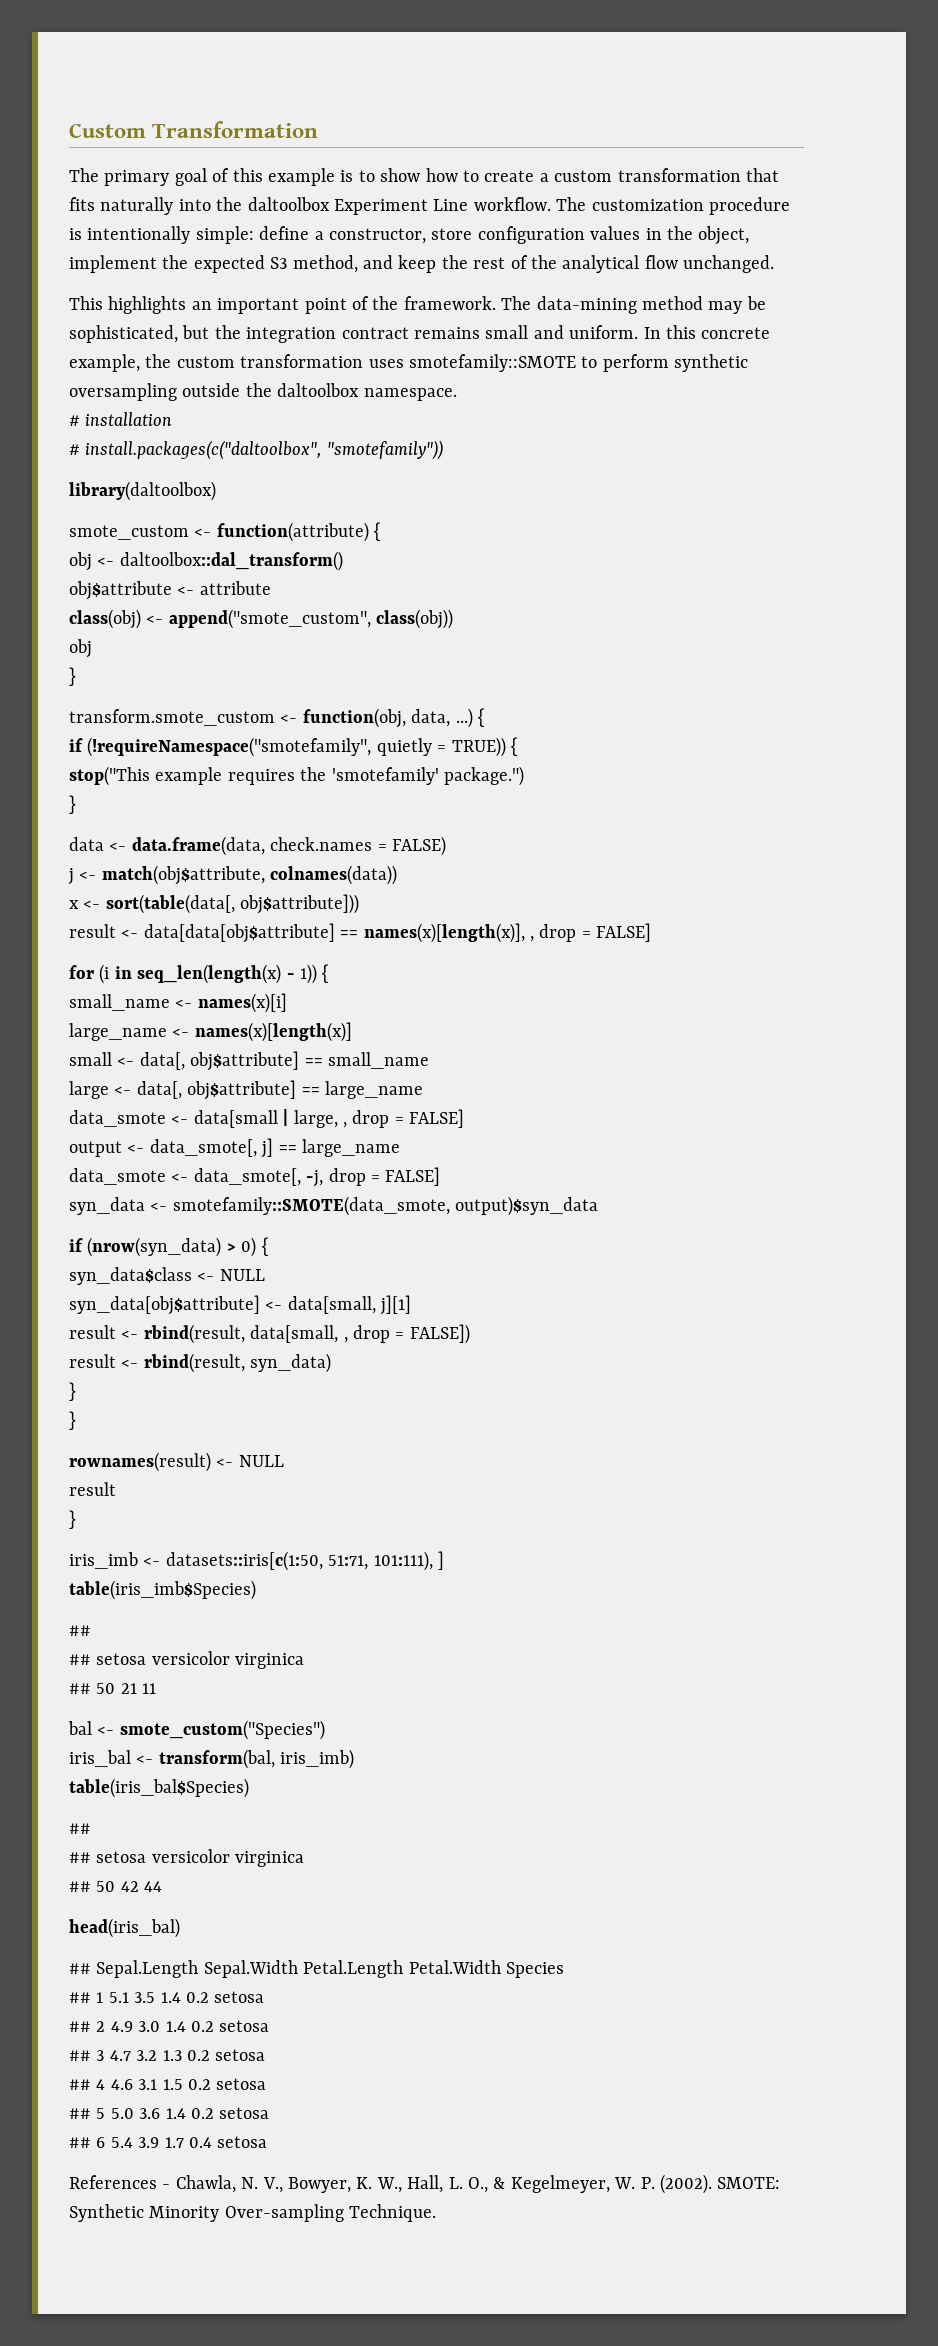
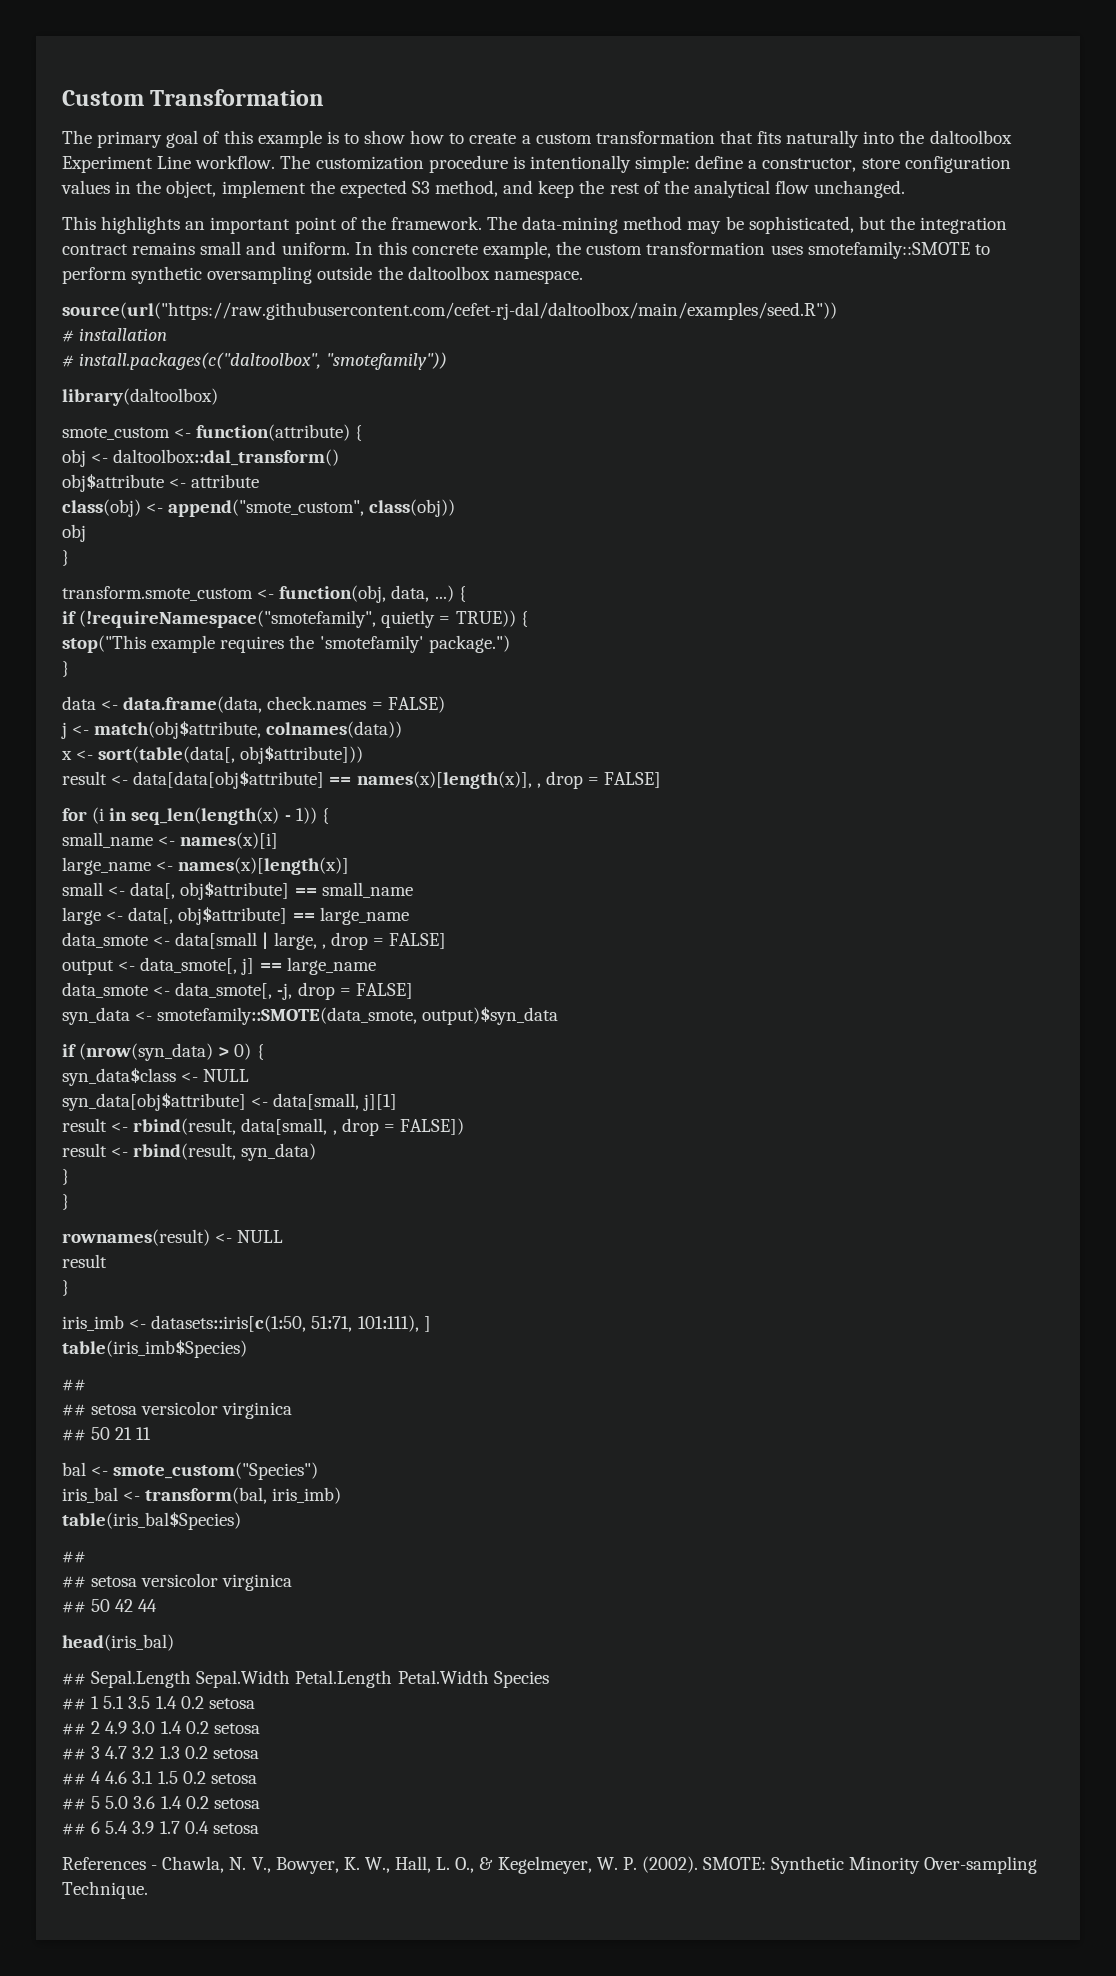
+ source(url("https://raw.githubusercontent.com/cefet-rj-dal/daltoolbox/main/examples/seed.R"))

